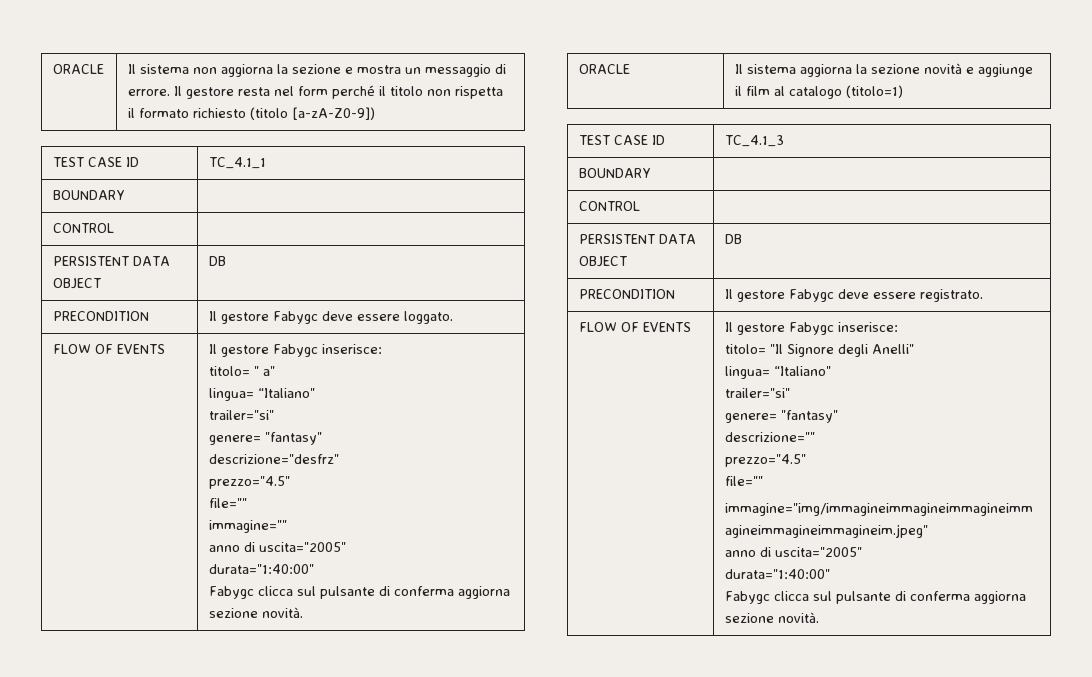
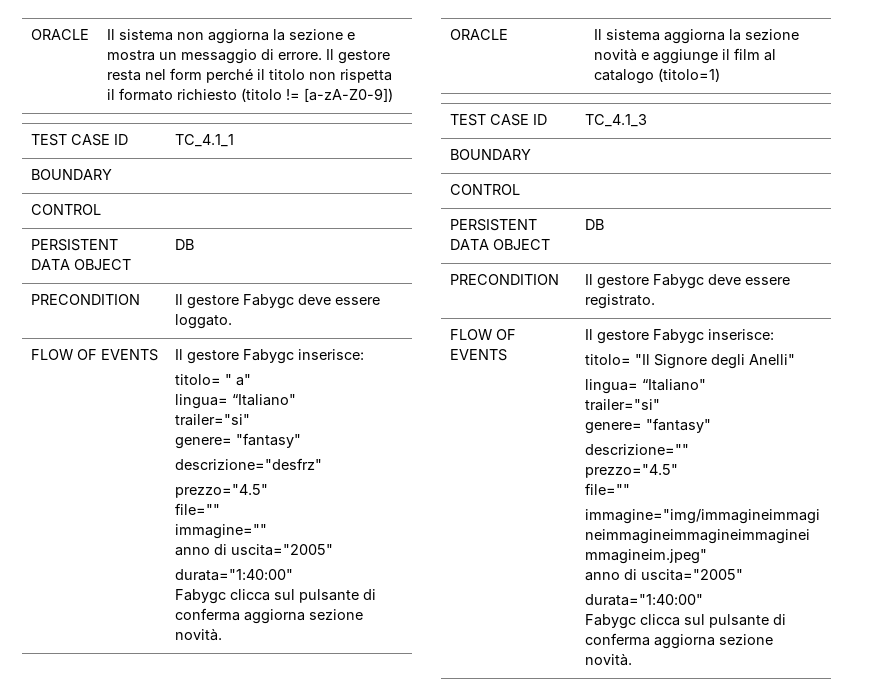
- ORACLE | Il sistema non aggiorna la sezione e mostra un messaggio di errore. Il gestore resta nel form perché il titolo non rispetta il formato richiesto (titolo [a-zA-Z0-9])
+ ORACLE | Il sistema non aggiorna la sezione e mostra un messaggio di errore. Il gestore resta nel form perché il titolo non rispetta il formato richiesto (titolo != [a-zA-Z0-9])

